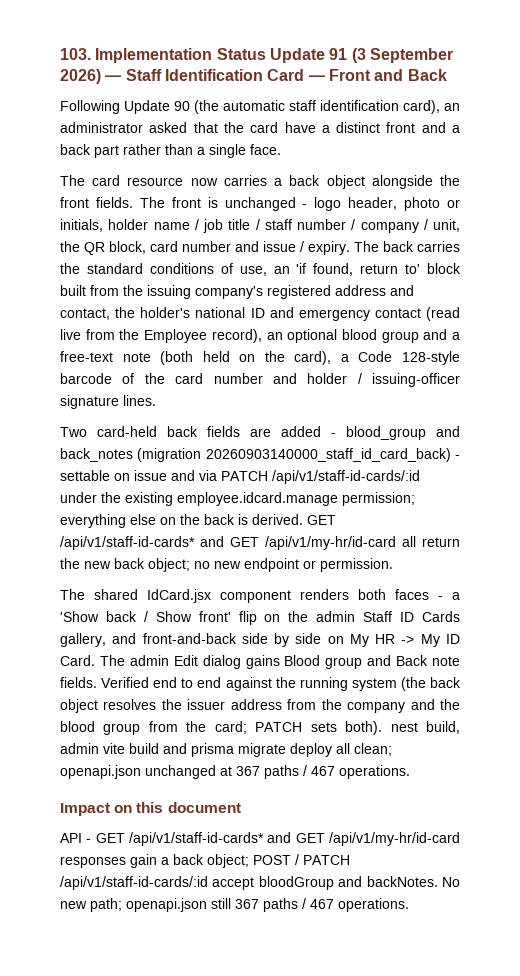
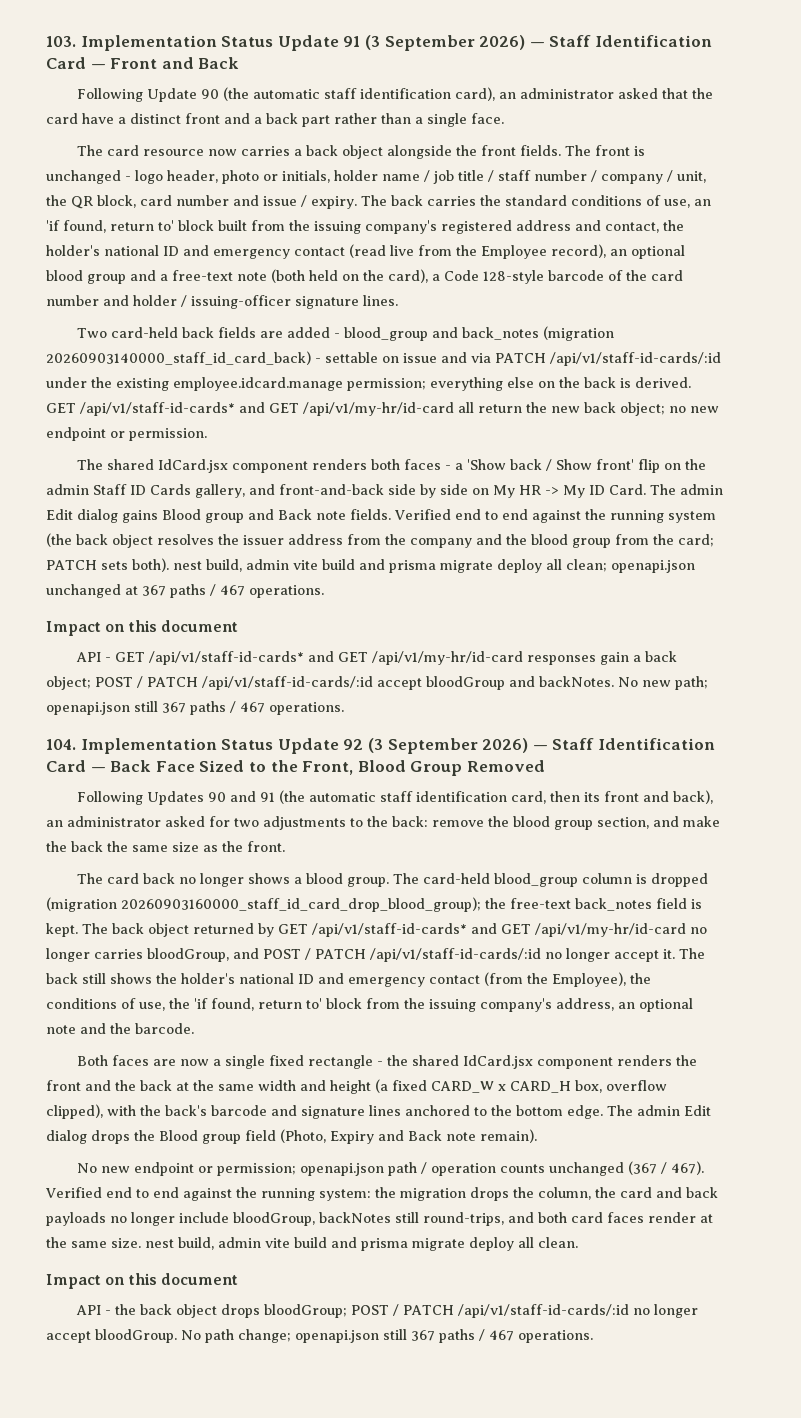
+ 104. Implementation Status Update 92 (3 September 2026) — Staff Identification Card — Back Face Sized to the Front, Blood Group Removed
+ Following Updates 90 and 91 (the automatic staff identification card, then its front and back), an administrator asked for two adjustments to the back: remove the blood group section, and make the back the same size as the front.
+ The card back no longer shows a blood group. The card-held blood_group column is dropped (migration 20260903160000_staff_id_card_drop_blood_group); the free-text back_notes field is kept. The back object returned by GET /api/v1/staff-id-cards* and GET /api/v1/my-hr/id-card no longer carries bloodGroup, and POST / PATCH /api/v1/staff-id-cards/:id no longer accept it. The back still shows the holder's national ID and emergency contact (from the Employee), the conditions of use, the 'if found, return to' block from the issuing company's address, an optional note and the barcode.
+ Both faces are now a single fixed rectangle - the shared IdCard.jsx component renders the front and the back at the same width and height (a fixed CARD_W x CARD_H box, overflow clipped), with the back's barcode and signature lines anchored to the bottom edge. The admin Edit dialog drops the Blood group field (Photo, Expiry and Back note remain).
+ No new endpoint or permission; openapi.json path / operation counts unchanged (367 / 467). Verified end to end against the running system: the migration drops the column, the card and back payloads no longer include bloodGroup, backNotes still round-trips, and both card faces render at the same size. nest build, admin vite build and prisma migrate deploy all clean.
+ Impact on this document
+ API - the back object drops bloodGroup; POST / PATCH /api/v1/staff-id-cards/:id no longer accept bloodGroup. No path change; openapi.json still 367 paths / 467 operations.

